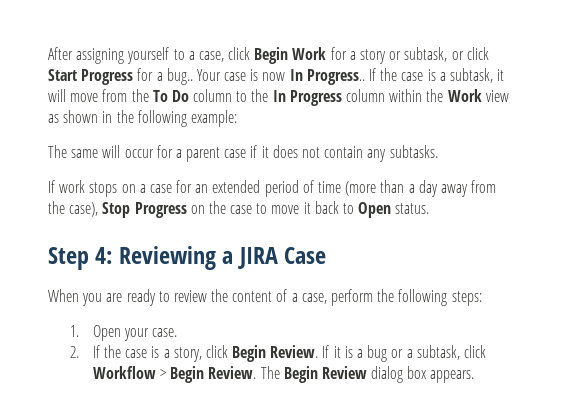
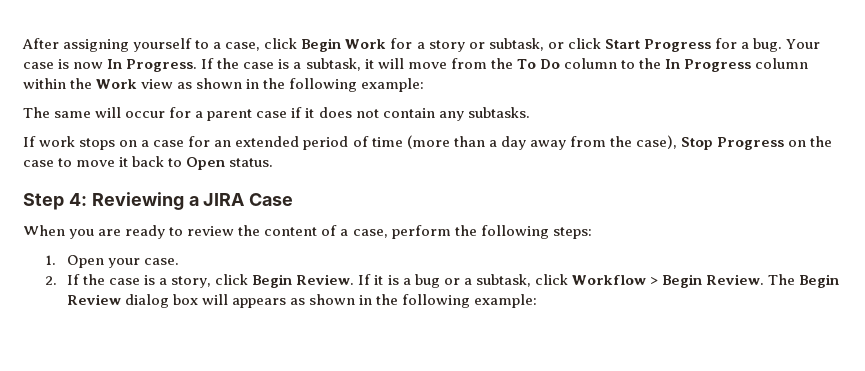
- After assigning yourself to a case, click Begin Work for a story or subtask, or click Start Progress for a bug..
+ After assigning yourself to a case, click Begin Work for a story or subtask, or click Start Progress for a bug.
- Your case is now In Progress..
+ Your case is now In Progress.
- The Begin Review dialog box appears.
+ The Begin Review dialog box will appears as shown in the following example:

